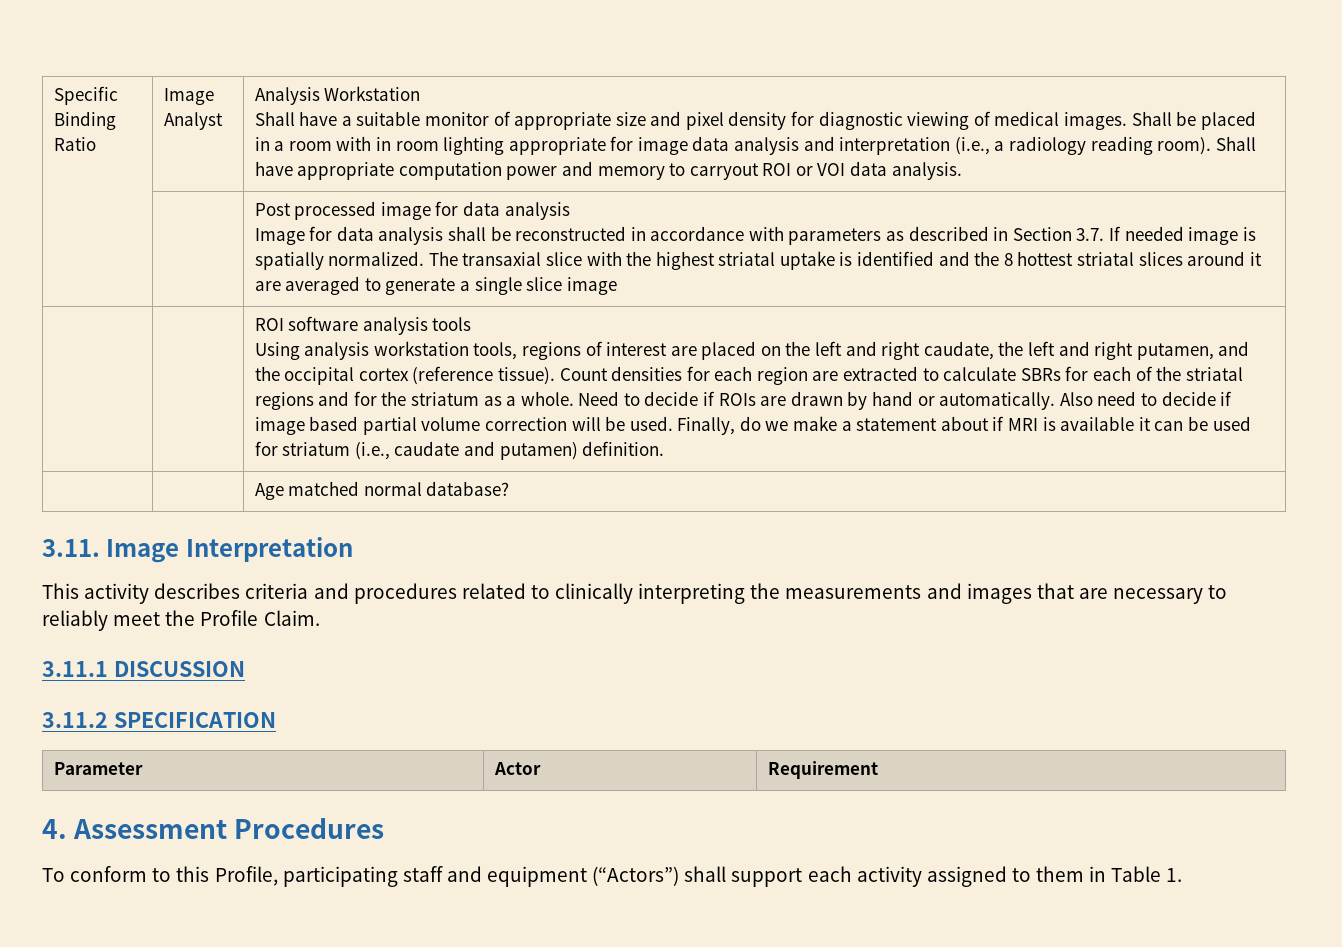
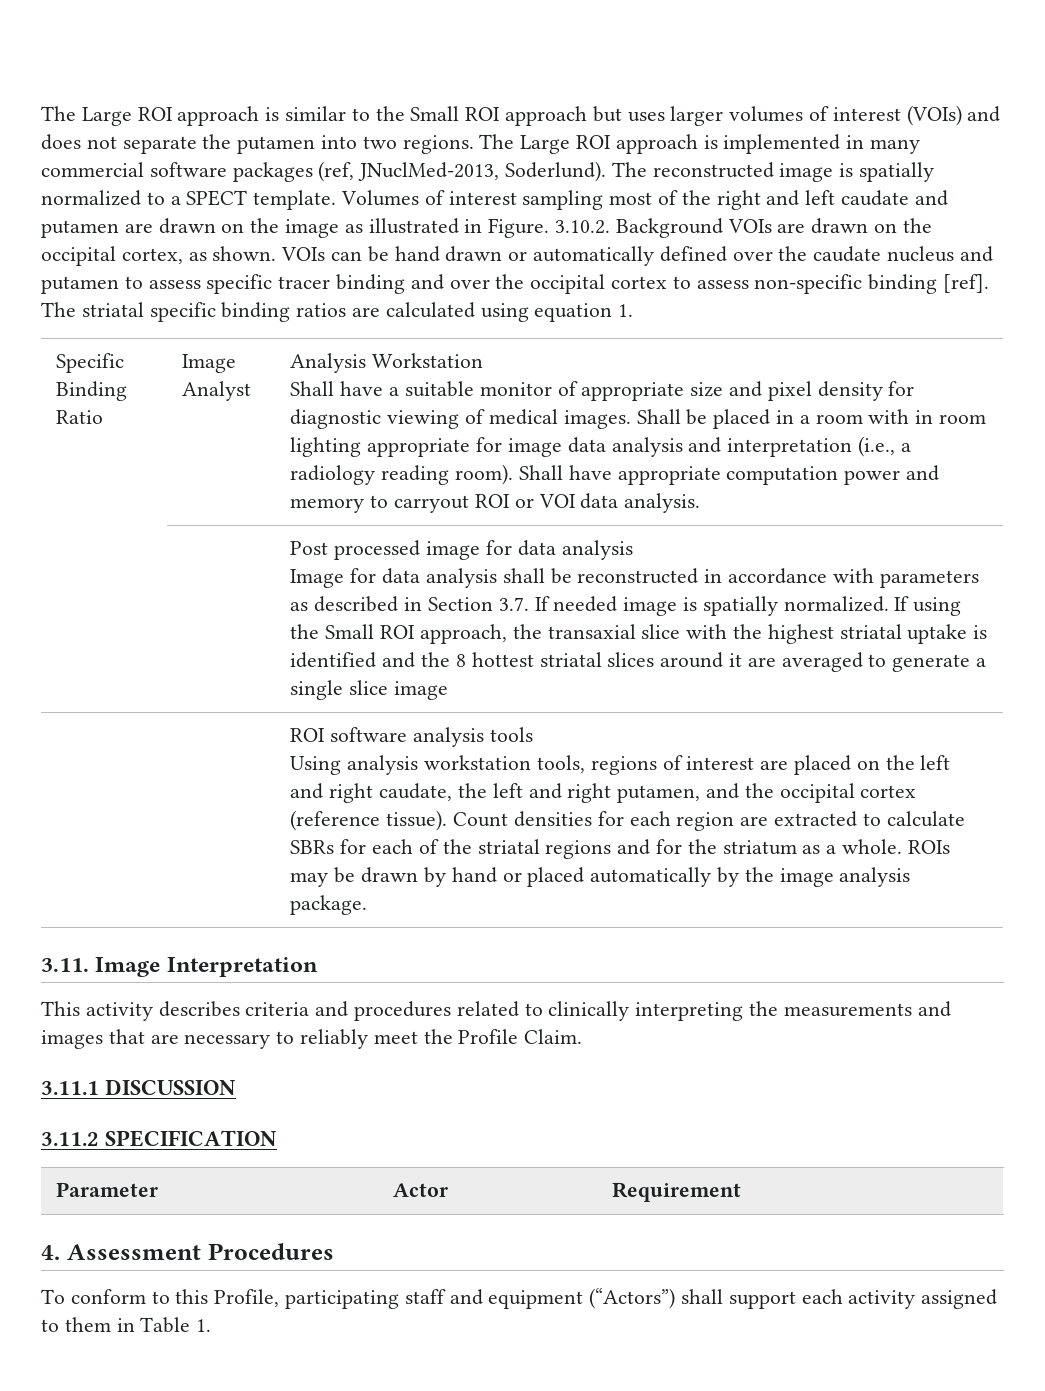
+ The Large ROI approach is similar to the Small ROI approach but uses larger volumes of interest (VOIs) and does not separate the putamen into two regions. The Large ROI approach is implemented in many commercial software packages (ref, JNuclMed-2013, Soderlund). The reconstructed image is spatially normalized to a SPECT template. Volumes of interest sampling most of the right and left caudate and putamen are drawn on the image as illustrated in Figure. 3.10.2. Background VOIs are drawn on the occipital cortex, as shown. VOIs can be hand drawn or automatically defined over the caudate nucleus and putamen to assess specific tracer binding and over the occipital cortex to assess non-specific binding [ref]. The striatal specific binding ratios are calculated using equation 1.
- The transaxial slice with the highest striatal uptake is identified and the 8 hottest striatal slices around it are averaged to generate a single slice image
+ If using the Small ROI approach, the transaxial slice with the highest striatal uptake is identified and the 8 hottest striatal slices around it are averaged to generate a single slice image
- Need to decide if ROIs are drawn by hand or automatically. Also need to decide if image based partial volume correction will be used. Finally, do we make a statement about if MRI is available it can be used for striatum (i.e., caudate and putamen) definition.
- | | Age matched normal database?
+ ROIs may be drawn by hand or placed automatically by the image analysis package.

